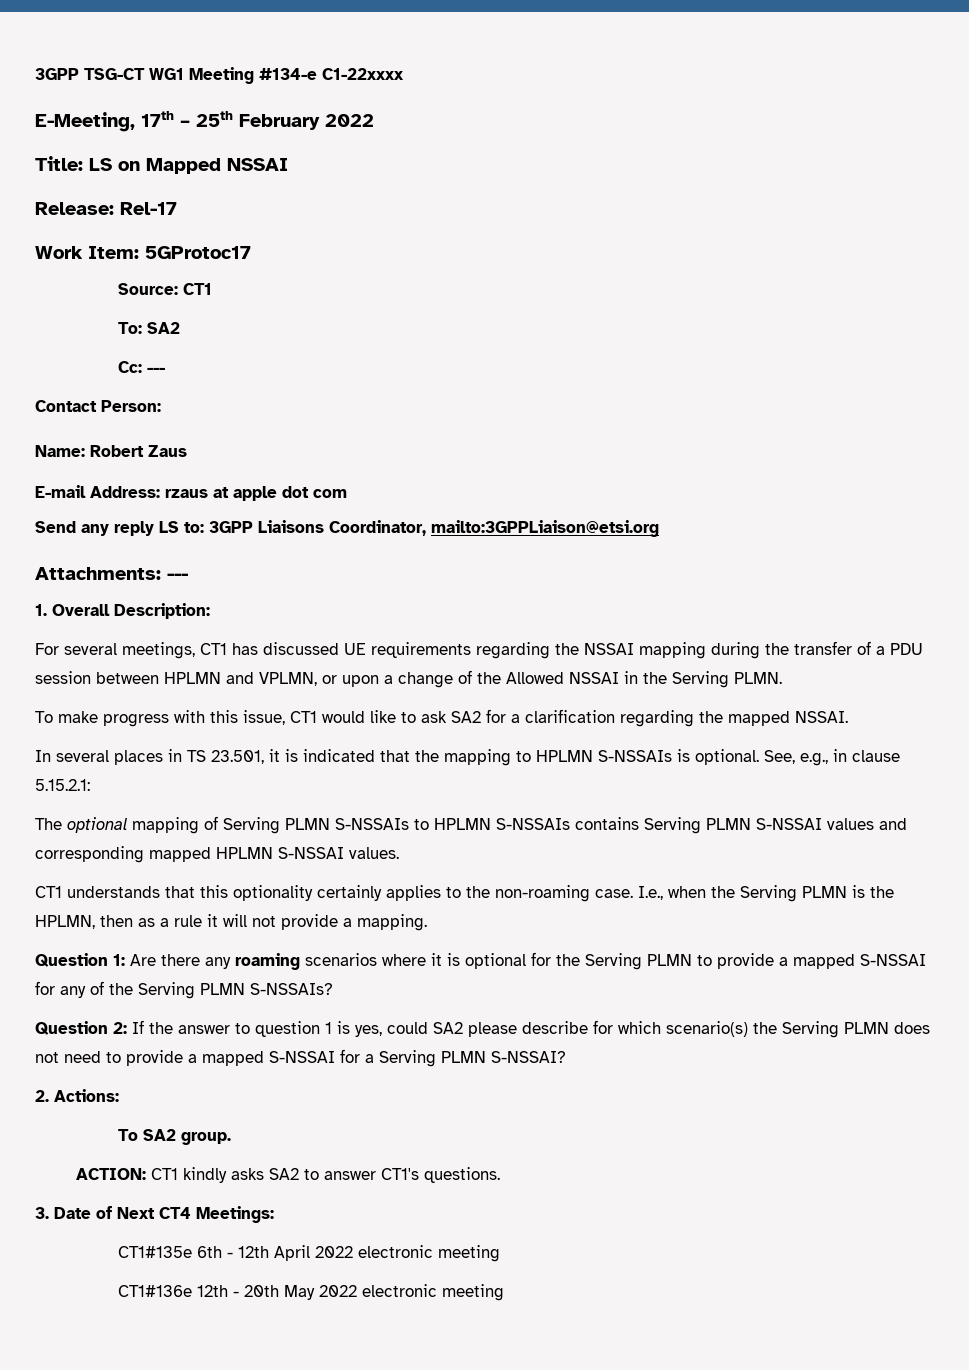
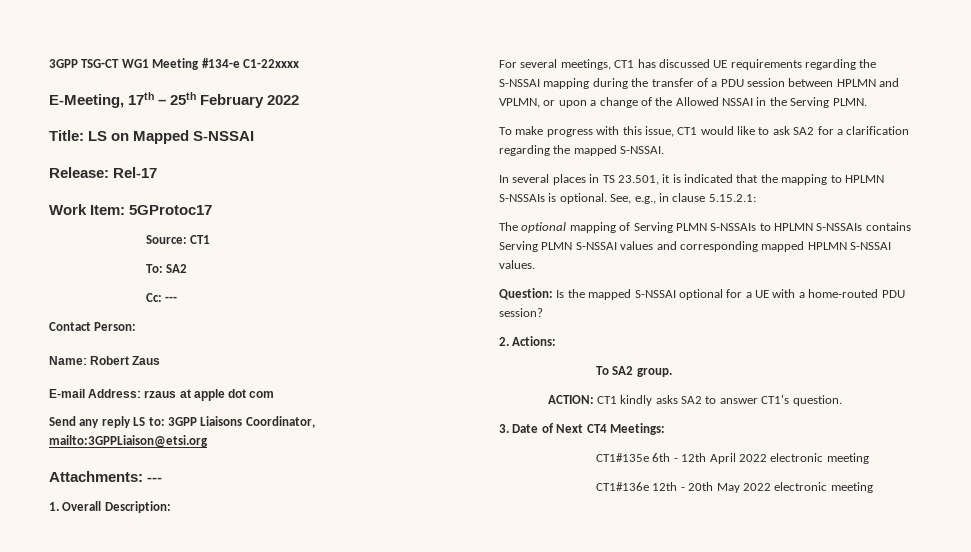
- Title: LS on Mapped NSSAI
+ Title: LS on Mapped S-NSSAI
- For several meetings, CT1 has discussed UE requirements regarding the NSSAI mapping during the transfer of a PDU session between HPLMN and VPLMN, or upon a change of the Allowed NSSAI in the Serving PLMN.
+ For several meetings, CT1 has discussed UE requirements regarding the S-NSSAI mapping during the transfer of a PDU session between HPLMN and VPLMN, or upon a change of the Allowed NSSAI in the Serving PLMN.
- To make progress with this issue, CT1 would like to ask SA2 for a clarification regarding the mapped NSSAI.
+ To make progress with this issue, CT1 would like to ask SA2 for a clarification regarding the mapped S-NSSAI.
- CT1 understands that this optionality certainly applies to the non-roaming case. I.e., when the Serving PLMN is the HPLMN, then as a rule it will not provide a mapping.
- Question 1: Are there any roaming scenarios where it is optional for the Serving PLMN to provide a mapped S-NSSAI for any of the Serving PLMN S-NSSAIs?
- Question 2: If the answer to question 1 is yes, could SA2 please describe for which scenario(s) the Serving PLMN does not need to provide a mapped S-NSSAI for a Serving PLMN S-NSSAI?
+ Question: Is the mapped S-NSSAI optional for a UE with a home-routed PDU session?
- ACTION: CT1 kindly asks SA2 to answer CT1's questions.
+ ACTION: CT1 kindly asks SA2 to answer CT1's question.

